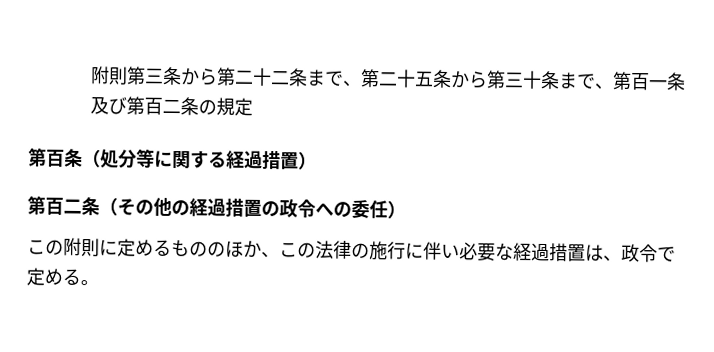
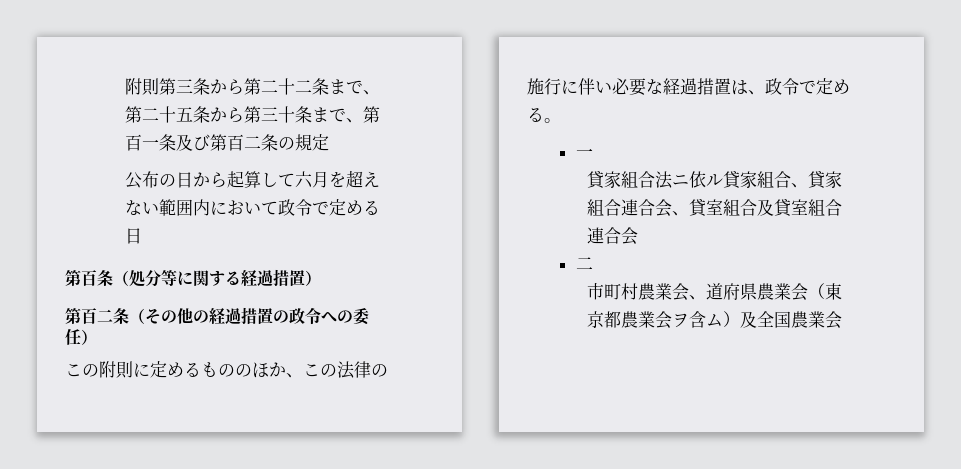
+ 公布の日から起算して六月を超えない範囲内において政令で定める日
  この附則に定めるもののほか、この法律の施行に伴い必要な経過措置は、政令で定める。
+ 一
+ 貸家組合法ニ依ル貸家組合、貸家組合連合会、貸室組合及貸室組合連合会
+ 二
+ 市町村農業会、道府県農業会（東京都農業会ヲ含ム）及全国農業会

